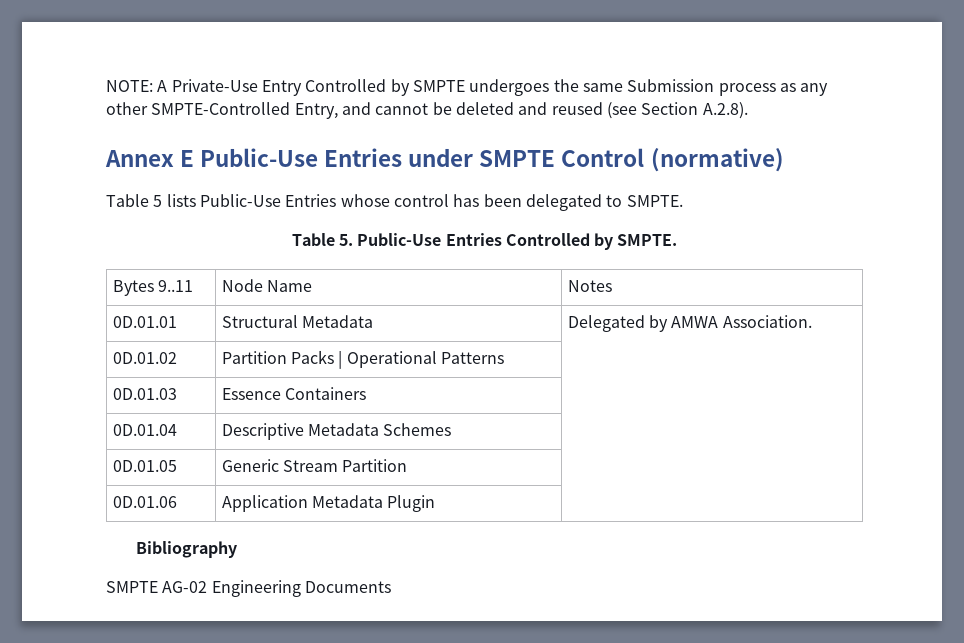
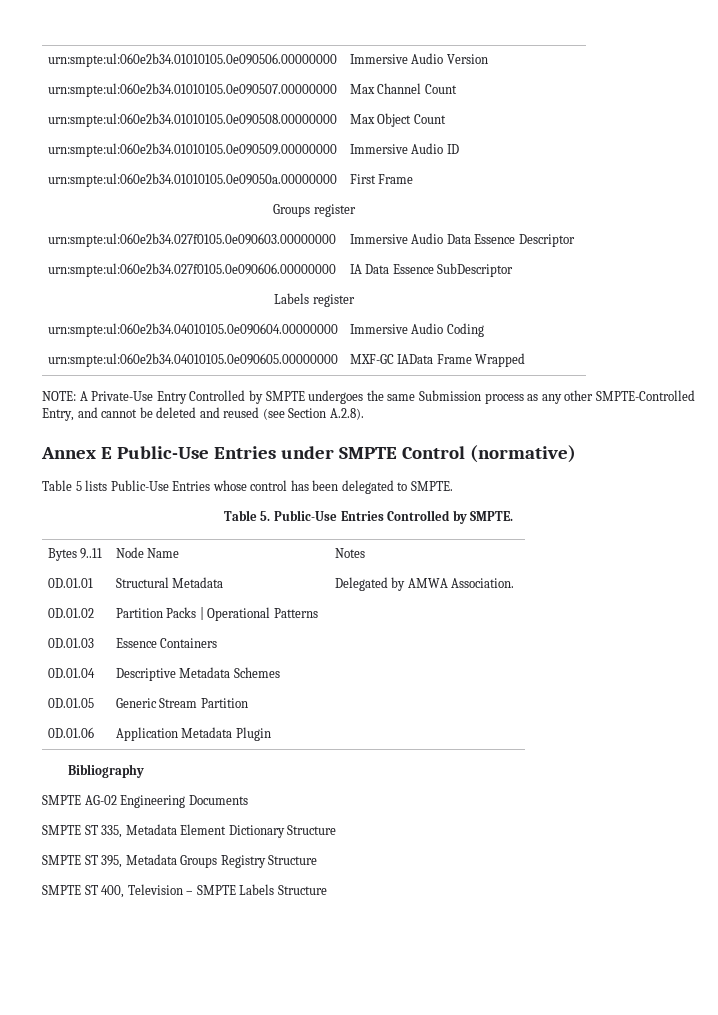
+ urn:smpte:ul:060e2b34.01010105.0e090506.00000000 | Immersive Audio Version
+ urn:smpte:ul:060e2b34.01010105.0e090507.00000000 | Max Channel Count
+ urn:smpte:ul:060e2b34.01010105.0e090508.00000000 | Max Object Count
+ urn:smpte:ul:060e2b34.01010105.0e090509.00000000 | Immersive Audio ID
+ urn:smpte:ul:060e2b34.01010105.0e09050a.00000000 | First Frame
+ Groups register
+ urn:smpte:ul:060e2b34.027f0105.0e090603.00000000 | Immersive Audio Data Essence Descriptor
+ urn:smpte:ul:060e2b34.027f0105.0e090606.00000000 | IA Data Essence SubDescriptor
+ Labels register
+ urn:smpte:ul:060e2b34.04010105.0e090604.00000000 | Immersive Audio Coding
+ urn:smpte:ul:060e2b34.04010105.0e090605.00000000 | MXF-GC IAData Frame Wrapped
+ SMPTE ST 335, Metadata Element Dictionary Structure
+ SMPTE ST 395, Metadata Groups Registry Structure
+ SMPTE ST 400, Television – SMPTE Labels Structure

